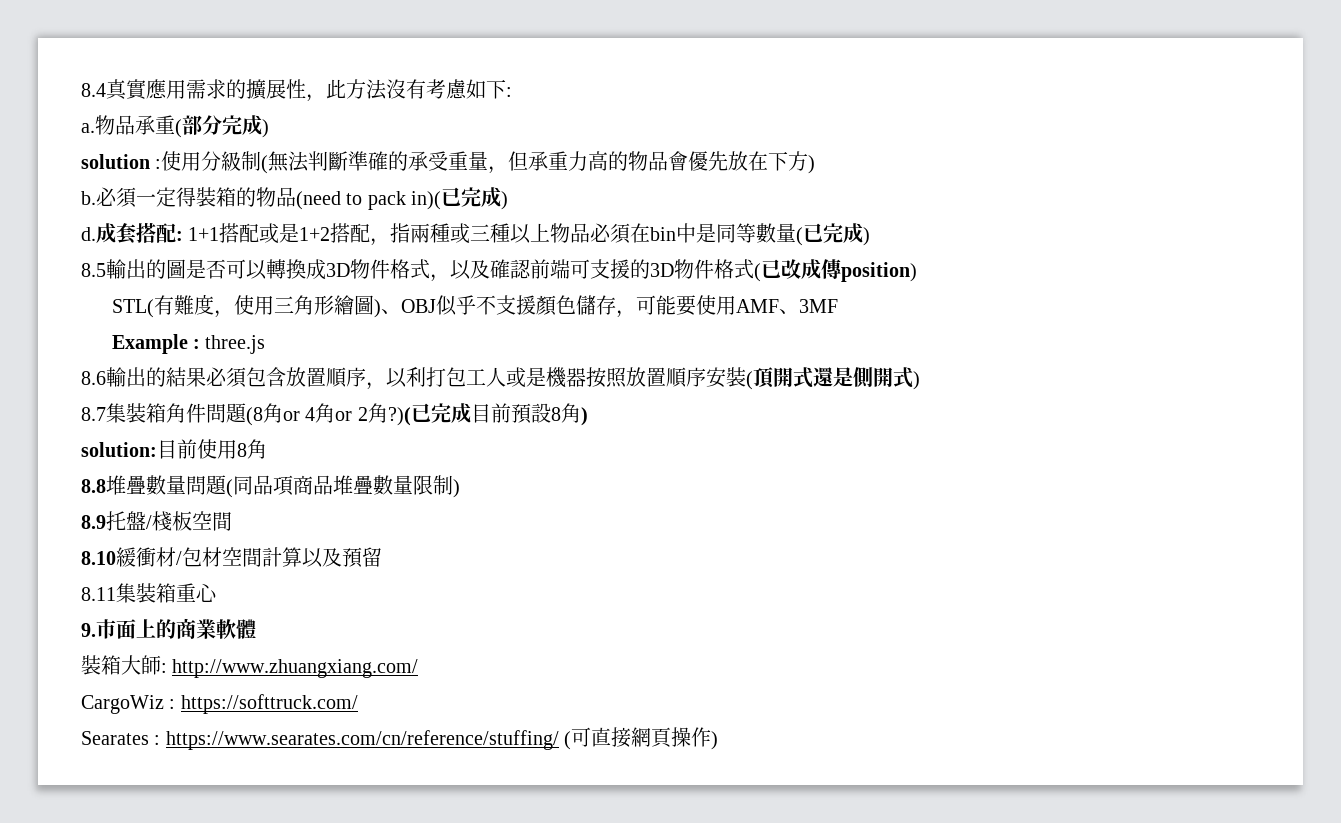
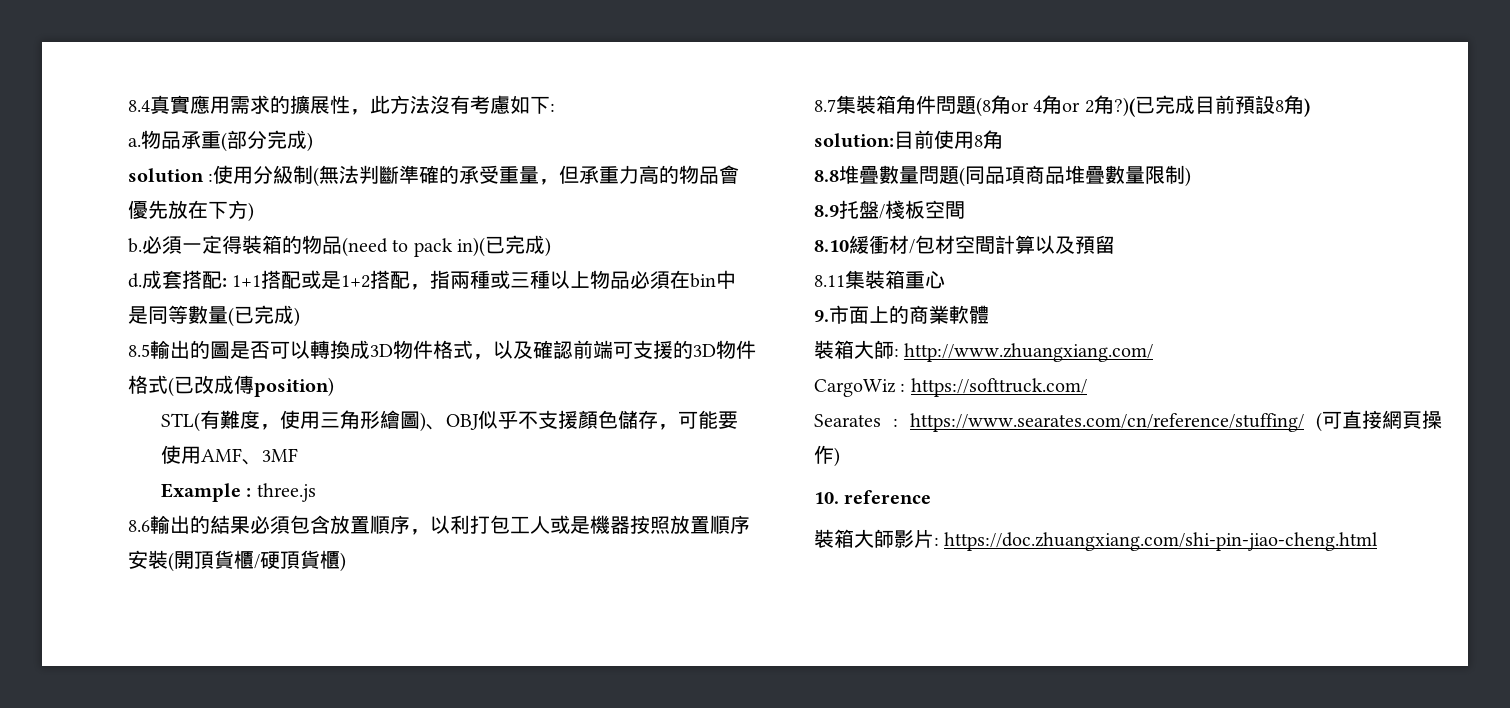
- 8.6輸出的結果必須包含放置順序，以利打包工人或是機器按照放置順序安裝(頂開式還是側開式)
+ 8.6輸出的結果必須包含放置順序，以利打包工人或是機器按照放置順序安裝(開頂貨櫃/硬頂貨櫃)
+ 10. reference
+ 裝箱大師影片: https://doc.zhuangxiang.com/shi-pin-jiao-cheng.html

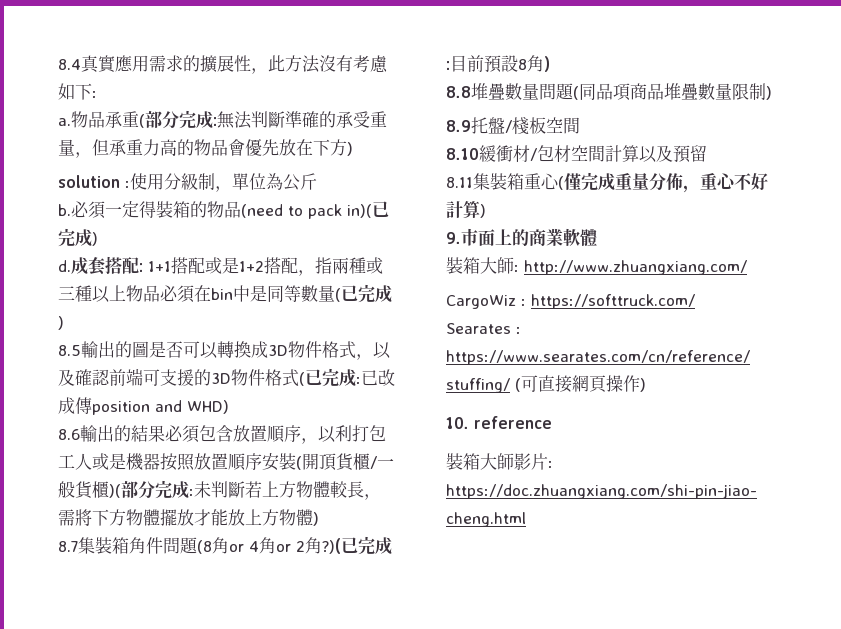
- 物品承重(部分完成)
- solution :使用分級制(無法判斷準確的承受重量，但承重力高的物品會優先放在下方)
+ 物品承重(部分完成:無法判斷準確的承受重量，但承重力高的物品會優先放在下方)
+ solution :使用分級制，單位為公斤
- 8.5輸出的圖是否可以轉換成3D物件格式，以及確認前端可支援的3D物件格式(已改成傳position)
- STL(有難度，使用三角形繪圖)、OBJ似乎不支援顏色儲存，可能要使用AMF、3MF
- Example : three.js
+ 8.5輸出的圖是否可以轉換成3D物件格式，以及確認前端可支援的3D物件格式(已完成:已改成傳position and WHD)
- 8.6輸出的結果必須包含放置順序，以利打包工人或是機器按照放置順序安裝(開頂貨櫃/硬頂貨櫃)
+ 8.6輸出的結果必須包含放置順序，以利打包工人或是機器按照放置順序安裝(開頂貨櫃/一般貨櫃)(部分完成:未判斷若上方物體較長，需將下方物體擺放才能放上方物體)
- 8.7集裝箱角件問題(8角or 4角or 2角?)(已完成目前預設8角)
+ 8.7集裝箱角件問題(8角or 4角or 2角?)(已完成:目前預設8角)
- solution:目前使用8角
- 8.11集裝箱重心
+ 8.11集裝箱重心(僅完成重量分佈，重心不好計算)

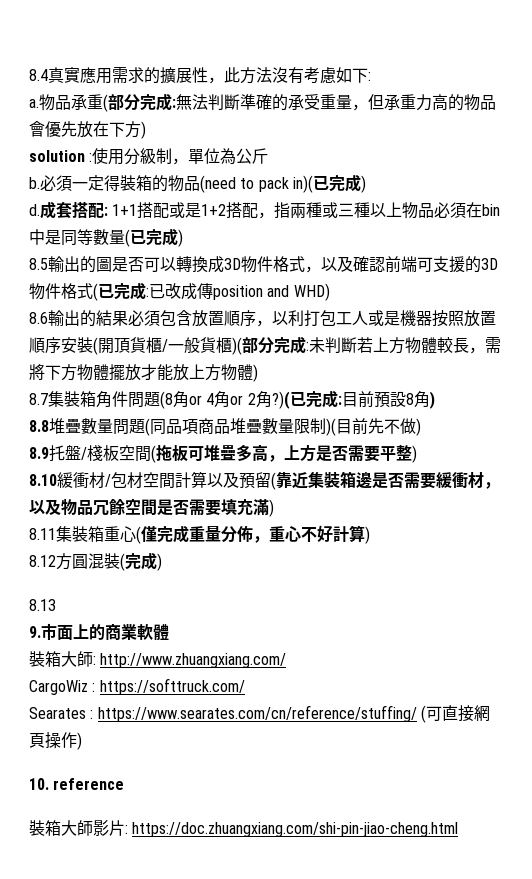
- 8.8堆疊數量問題(同品項商品堆疊數量限制)
+ 8.8堆疊數量問題(同品項商品堆疊數量限制)(目前先不做)
- 8.9托盤/棧板空間
+ 8.9托盤/棧板空間(拖板可堆疊多高，上方是否需要平整)
- 8.10緩衝材/包材空間計算以及預留
+ 8.10緩衝材/包材空間計算以及預留(靠近集裝箱邊是否需要緩衝材，以及物品冗餘空間是否需要填充滿)
+ 8.12方圓混裝(完成)
+ 8.13

